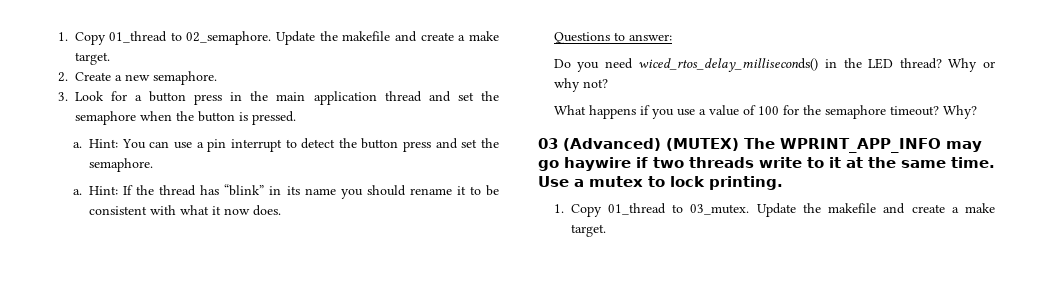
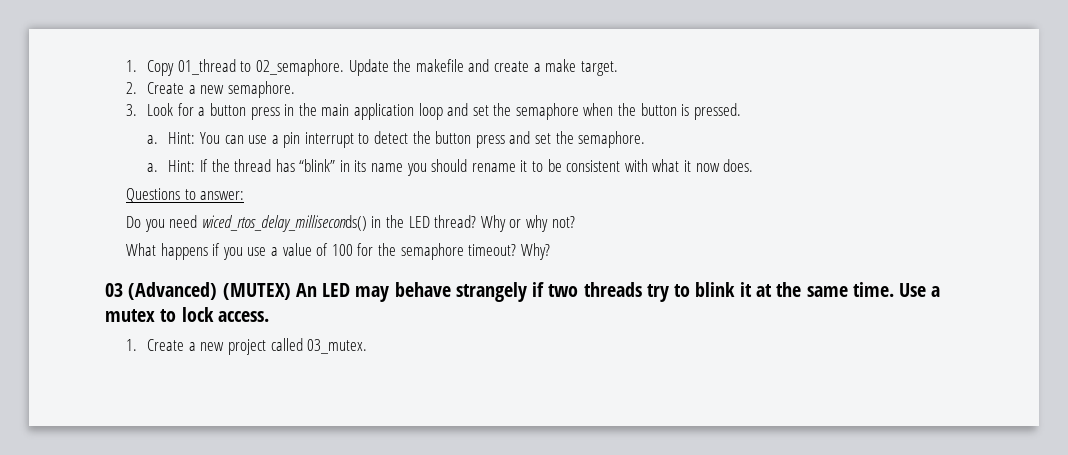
- 3. Look for a button press in the main application thread and set the semaphore when the button is pressed.
+ 3. Look for a button press in the main application loop and set the semaphore when the button is pressed.
- 03 (Advanced) (MUTEX) The WPRINT_APP_INFO may go haywire if two threads write to it at the same time.
+ 03 (Advanced) (MUTEX) An LED may behave strangely if two threads try to blink it at the same time.
- Use a mutex to lock printing.
- 1. Copy 01_thread to 03_mutex. Update the makefile and create a make target.
+ Use a mutex to lock access.
+ 1. Create a new project called 03_mutex.

